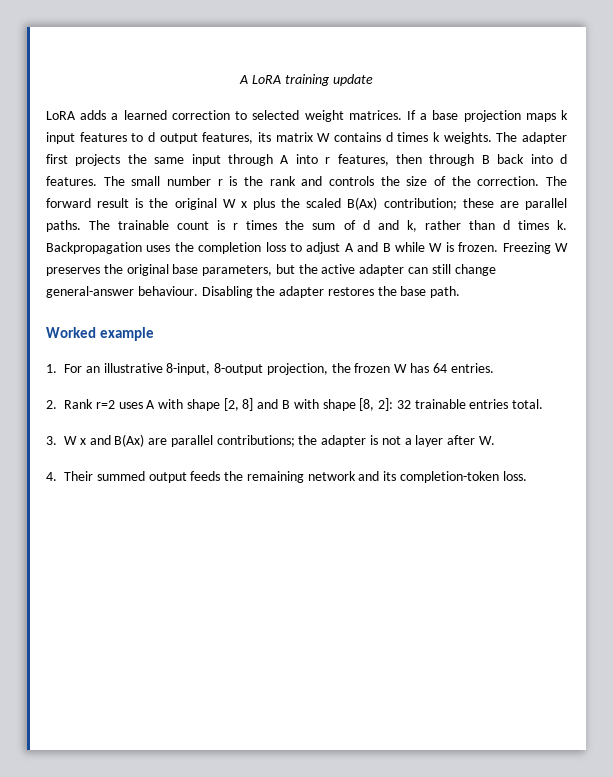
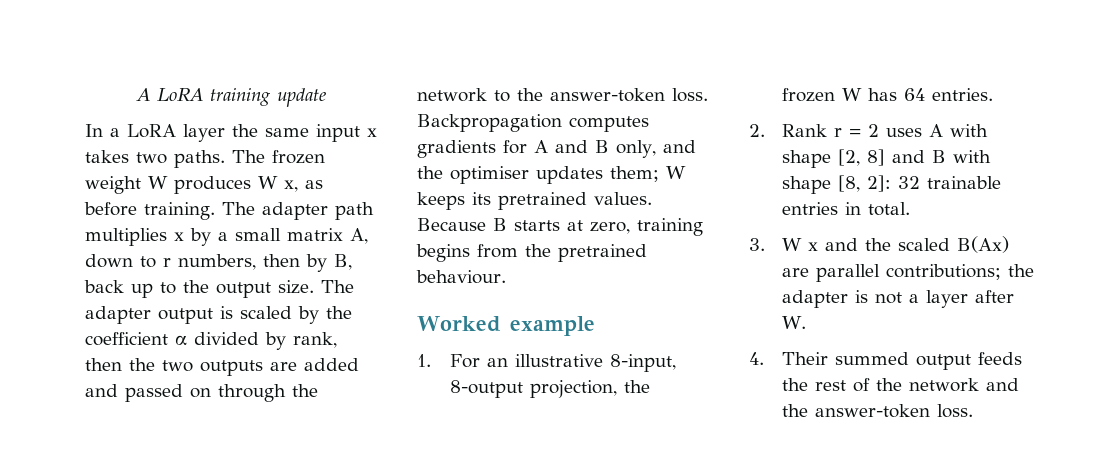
- LoRA adds a learned correction to selected weight matrices. If a base projection maps k input features to d output features, its matrix W contains d times k weights. The adapter first projects the same input through A into r features, then through B back into d features. The small number r is the rank and controls the size of the correction. The forward result is the original W x plus the scaled B(Ax) contribution; these are parallel paths. The trainable count is r times the sum of d and k, rather than d times k. Backpropagation uses the completion loss to adjust A and B while W is frozen. Freezing W preserves the original base parameters, but the active adapter can still change general-answer behaviour. Disabling the adapter restores the base path.
+ In a LoRA layer the same input x takes two paths. The frozen weight W produces W x, as before training. The adapter path multiplies x by a small matrix A, down to r numbers, then by B, back up to the output size. The adapter output is scaled by the coefficient α divided by rank, then the two outputs are added and passed on through the network to the answer-token loss. Backpropagation computes gradients for A and B only, and the optimiser updates them; W keeps its pretrained values. Because B starts at zero, training begins from the pretrained behaviour.
- 2. Rank r=2 uses A with shape [2, 8] and B with shape [8, 2]: 32 trainable entries total.
+ 2. Rank r = 2 uses A with shape [2, 8] and B with shape [8, 2]: 32 trainable entries in total.
- 3. W x and B(Ax) are parallel contributions; the adapter is not a layer after W.
+ 3. W x and the scaled B(Ax) are parallel contributions; the adapter is not a layer after W.
- 4. Their summed output feeds the remaining network and its completion-token loss.
+ 4. Their summed output feeds the rest of the network and the answer-token loss.

